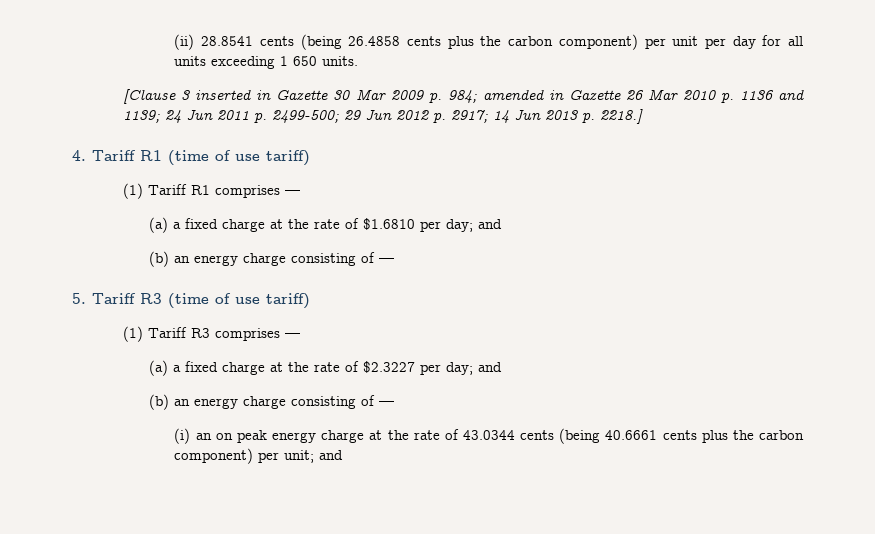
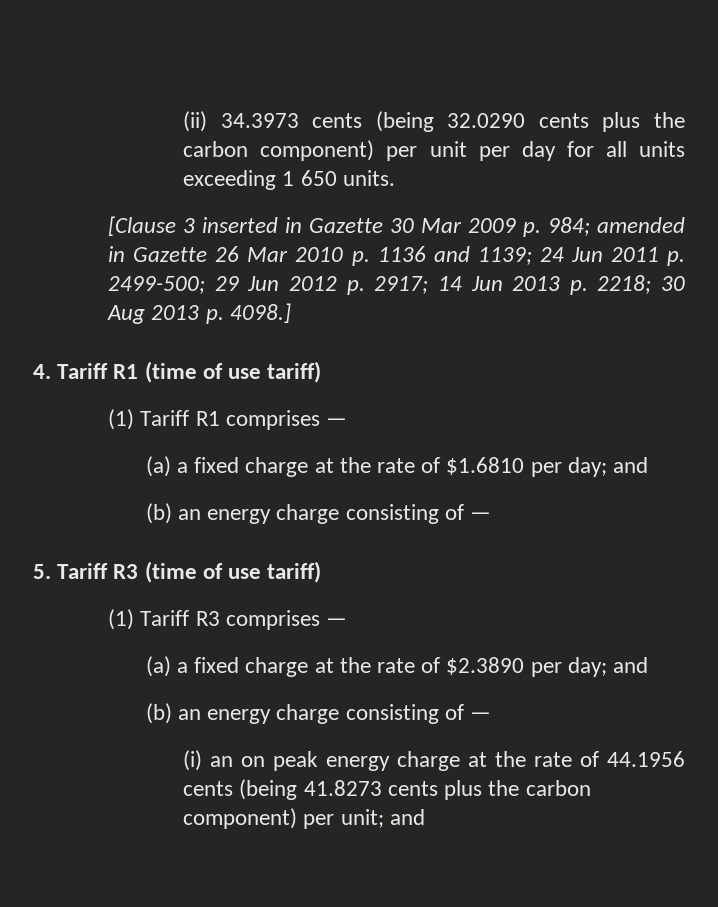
- (ii) 28.8541 cents (being 26.4858 cents plus the carbon component) per unit per day for all units exceeding 1 650 units.
+ (ii) 34.3973 cents (being 32.0290 cents plus the carbon component) per unit per day for all units exceeding 1 650 units.
- [Clause 3 inserted in Gazette 30 Mar 2009 p. 984; amended in Gazette 26 Mar 2010 p. 1136 and 1139; 24 Jun 2011 p. 2499-500; 29 Jun 2012 p. 2917; 14 Jun 2013 p. 2218.]
+ [Clause 3 inserted in Gazette 30 Mar 2009 p. 984; amended in Gazette 26 Mar 2010 p. 1136 and 1139; 24 Jun 2011 p. 2499-500; 29 Jun 2012 p. 2917; 14 Jun 2013 p. 2218; 30 Aug 2013 p. 4098.]
- (a) a fixed charge at the rate of $2.3227 per day; and
+ (a) a fixed charge at the rate of $2.3890 per day; and
- (i) an on peak energy charge at the rate of 43.0344 cents (being 40.6661 cents plus the carbon component) per unit; and
+ (i) an on peak energy charge at the rate of 44.1956 cents (being 41.8273 cents plus the carbon component) per unit; and

